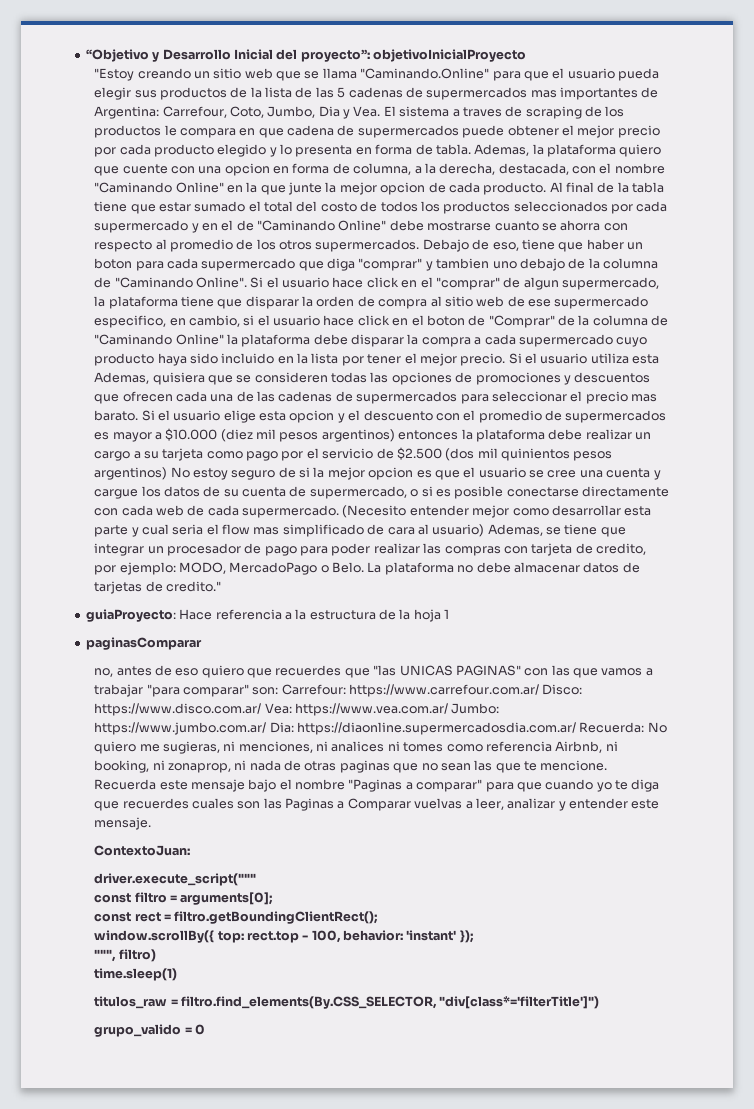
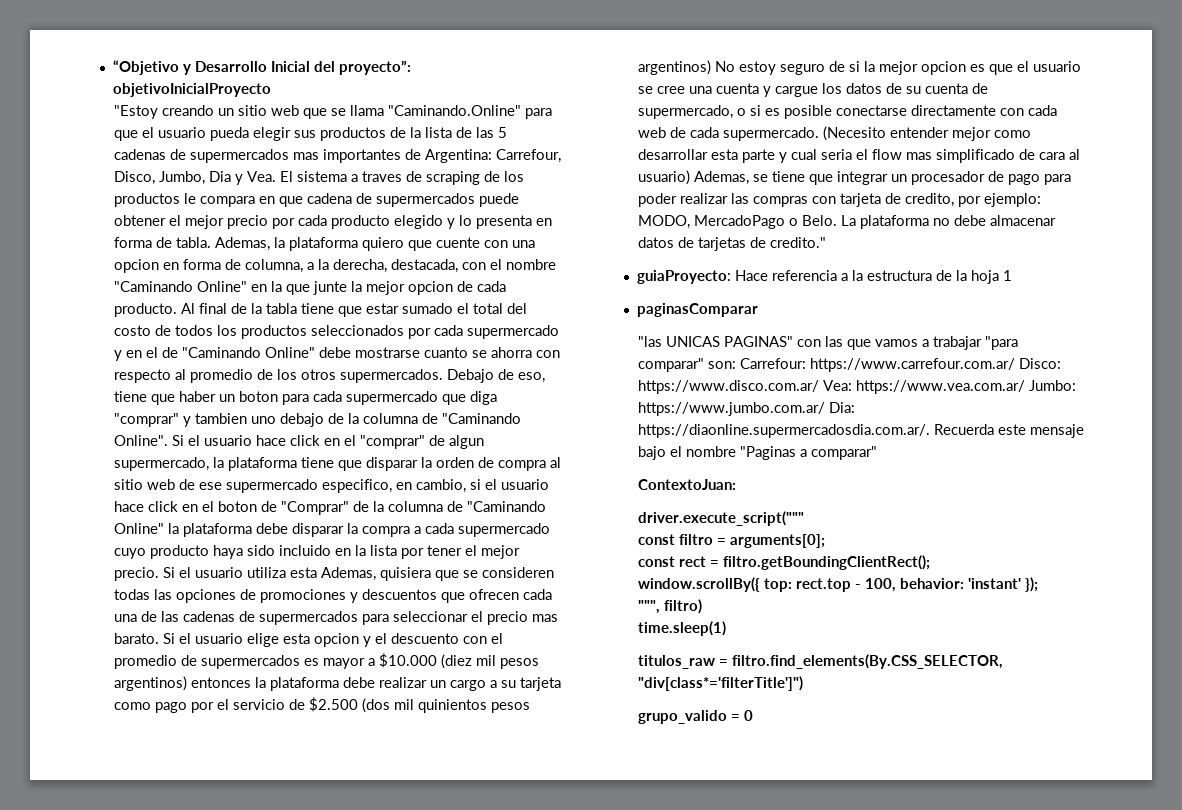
- Carrefour, Coto, Jumbo, Dia y Vea. El sistema a traves de scraping de los productos le compara en que cadena de supermercados puede obtener el mejor precio por cada producto elegido y lo presenta en forma de tabla.
+ Carrefour, Disco, Jumbo, Dia y Vea. El sistema a traves de scraping de los productos le compara en que cadena de supermercados puede obtener el mejor precio por cada producto elegido y lo presenta en forma de tabla.
- no, antes de eso quiero que recuerdes que "las UNICAS PAGINAS" con las que vamos a trabajar "para comparar" son: Carrefour: https://www.carrefour.com.ar/ Disco: https://www.disco.com.ar/ Vea: https://www.vea.com.ar/ Jumbo: https://www.jumbo.com.ar/ Dia: https://diaonline.supermercadosdia.com.ar/ Recuerda: No quiero me sugieras, ni menciones, ni analices ni tomes como referencia Airbnb, ni booking, ni zonaprop, ni nada de otras paginas que no sean las que te mencione. Recuerda este mensaje bajo el nombre "Paginas a comparar" para que cuando yo te diga que recuerdes cuales son las Paginas a Comparar vuelvas a leer, analizar y entender este mensaje.
+ "las UNICAS PAGINAS" con las que vamos a trabajar "para comparar" son: Carrefour: https://www.carrefour.com.ar/ Disco: https://www.disco.com.ar/ Vea: https://www.vea.com.ar/ Jumbo: https://www.jumbo.com.ar/ Dia: https://diaonline.supermercadosdia.com.ar/. Recuerda este mensaje bajo el nombre "Paginas a comparar"

